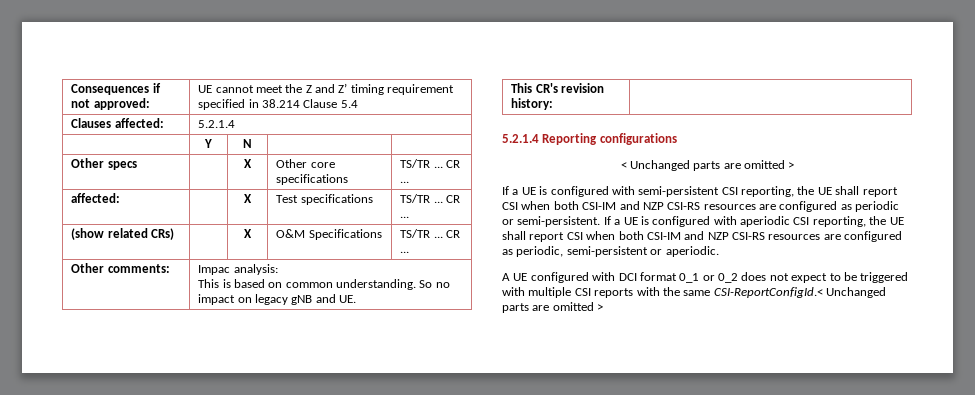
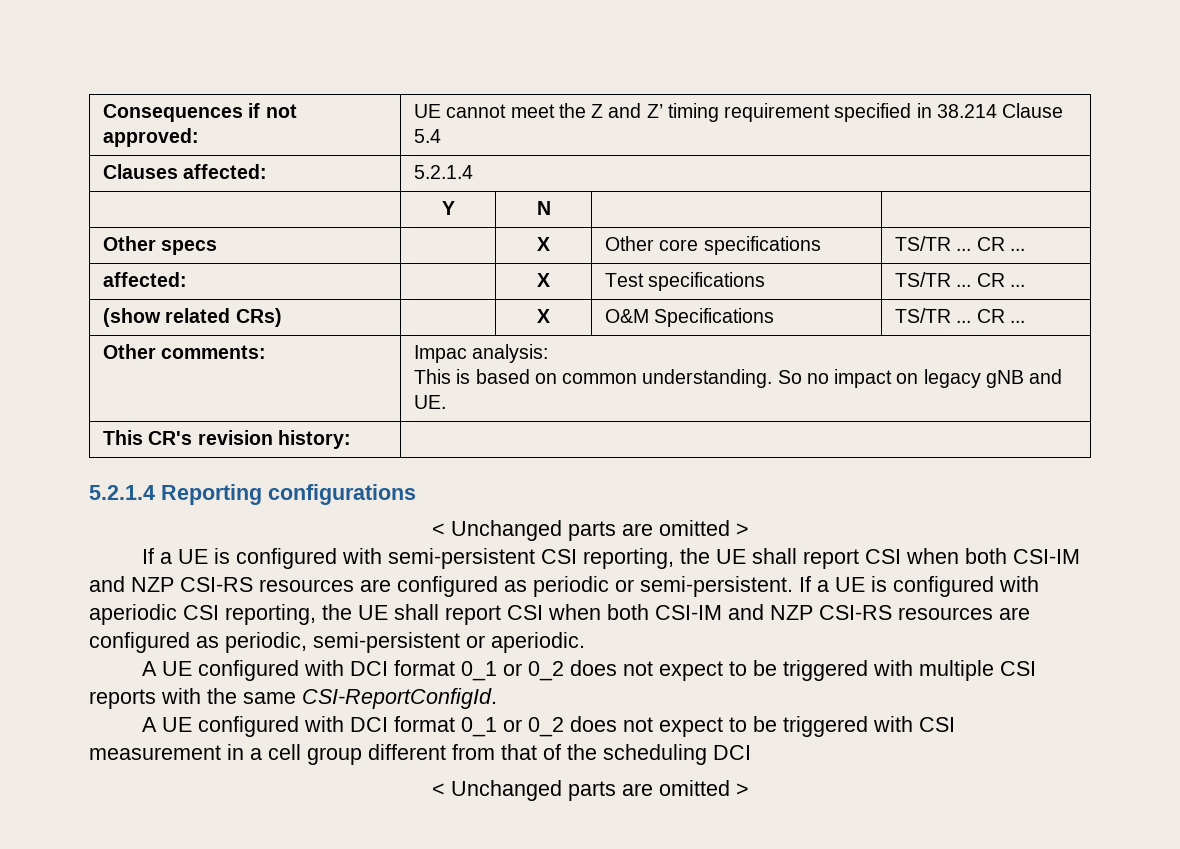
- A UE configured with DCI format 0_1 or 0_2 does not expect to be triggered with multiple CSI reports with the same CSI-ReportConfigId.< Unchanged parts are omitted >
+ A UE configured with DCI format 0_1 or 0_2 does not expect to be triggered with multiple CSI reports with the same CSI-ReportConfigId.
+ A UE configured with DCI format 0_1 or 0_2 does not expect to be triggered with CSI measurement in a cell group different from that of the scheduling DCI
+ < Unchanged parts are omitted >

